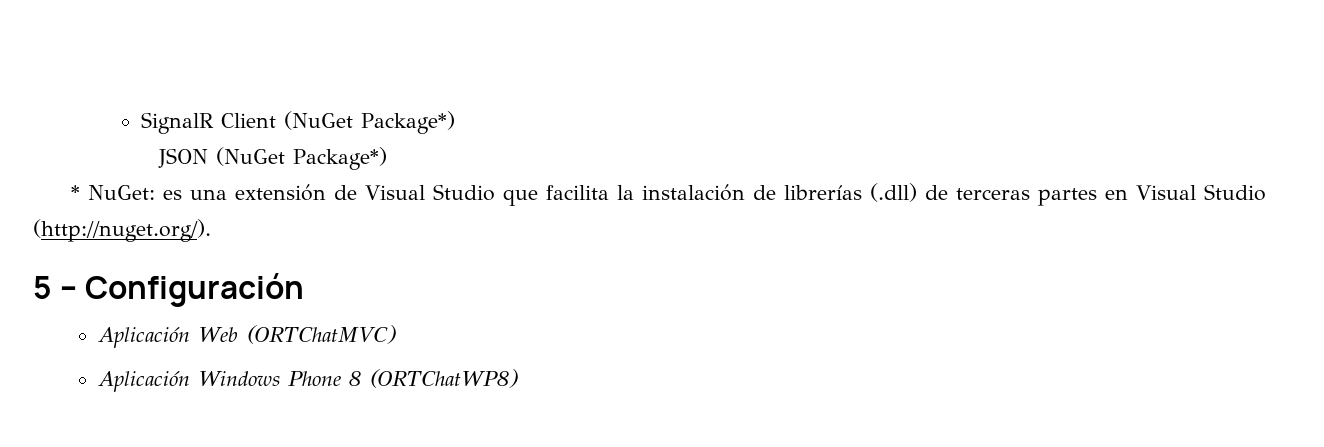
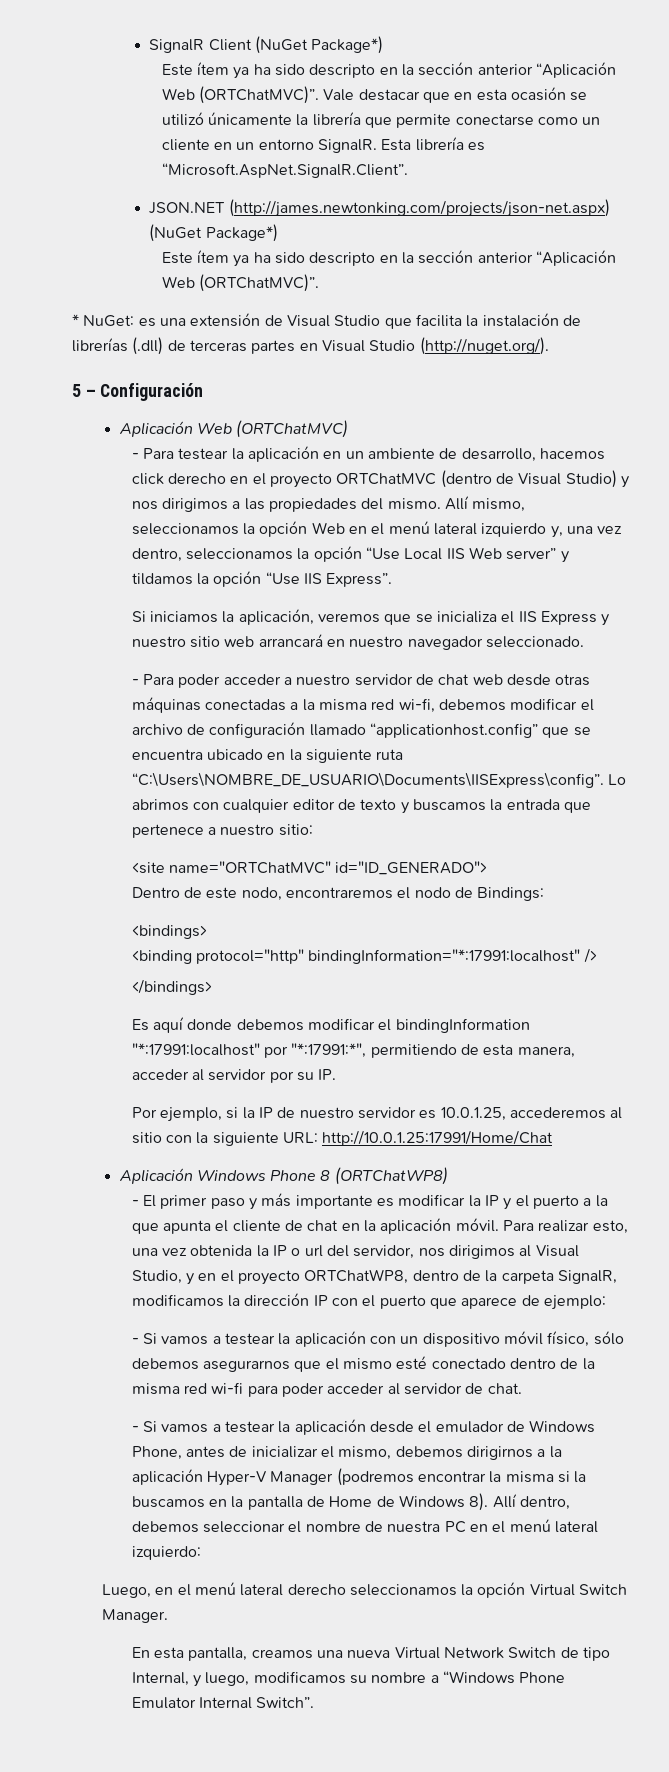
- JSON (NuGet Package*)
+ Este ítem ya ha sido descripto en la sección anterior “Aplicación Web (ORTChatMVC)”. Vale destacar que en esta ocasión se utilizó únicamente la librería que permite conectarse como un cliente en un entorno SignalR. Esta librería es “Microsoft.AspNet.SignalR.Client”.
+ JSON.NET (http://james.newtonking.com/projects/json-net.aspx) (NuGet Package*)
+ Este ítem ya ha sido descripto en la sección anterior “Aplicación Web (ORTChatMVC)”.
+ - Para testear la aplicación en un ambiente de desarrollo, hacemos click derecho en el proyecto ORTChatMVC (dentro de Visual Studio) y nos dirigimos a las propiedades del mismo. Allí mismo, seleccionamos la opción Web en el menú lateral izquierdo y, una vez dentro, seleccionamos la opción “Use Local IIS Web server” y tildamos la opción “Use IIS Express”.
+ Si iniciamos la aplicación, veremos que se inicializa el IIS Express y nuestro sitio web arrancará en nuestro navegador seleccionado.
+ - Para poder acceder a nuestro servidor de chat web desde otras máquinas conectadas a la misma red wi-fi, debemos modificar el archivo de configuración llamado “applicationhost.config” que se encuentra ubicado en la siguiente ruta “C:\Users\NOMBRE_DE_USUARIO\Documents\IISExpress\config”. Lo abrimos con cualquier editor de texto y buscamos la entrada que pertenece a nuestro sitio:
+ <site name="ORTChatMVC" id="ID_GENERADO">
+ Dentro de este nodo, encontraremos el nodo de Bindings:
+ <bindings>
+ <binding protocol="http" bindingInformation="*:17991:localhost" />
+ </bindings>
+ Es aquí donde debemos modificar el bindingInformation "*:17991:localhost" por "*:17991:*", permitiendo de esta manera, acceder al servidor por su IP.
+ Por ejemplo, si la IP de nuestro servidor es 10.0.1.25, accederemos al sitio con la siguiente URL: http://10.0.1.25:17991/Home/Chat
+ - El primer paso y más importante es modificar la IP y el puerto a la que apunta el cliente de chat en la aplicación móvil. Para realizar esto, una vez obtenida la IP o url del servidor, nos dirigimos al Visual Studio, y en el proyecto ORTChatWP8, dentro de la carpeta SignalR, modificamos la dirección IP con el puerto que aparece de ejemplo:
+ - Si vamos a testear la aplicación con un dispositivo móvil físico, sólo debemos asegurarnos que el mismo esté conectado dentro de la misma red wi-fi para poder acceder al servidor de chat.
+ - Si vamos a testear la aplicación desde el emulador de Windows Phone, antes de inicializar el mismo, debemos dirigirnos a la aplicación Hyper-V Manager (podremos encontrar la misma si la buscamos en la pantalla de Home de Windows 8). Allí dentro, debemos seleccionar el nombre de nuestra PC en el menú lateral izquierdo:
+ Luego, en el menú lateral derecho seleccionamos la opción Virtual Switch Manager.
+ En esta pantalla, creamos una nueva Virtual Network Switch de tipo Internal, y luego, modificamos su nombre a “Windows Phone Emulator Internal Switch”.

